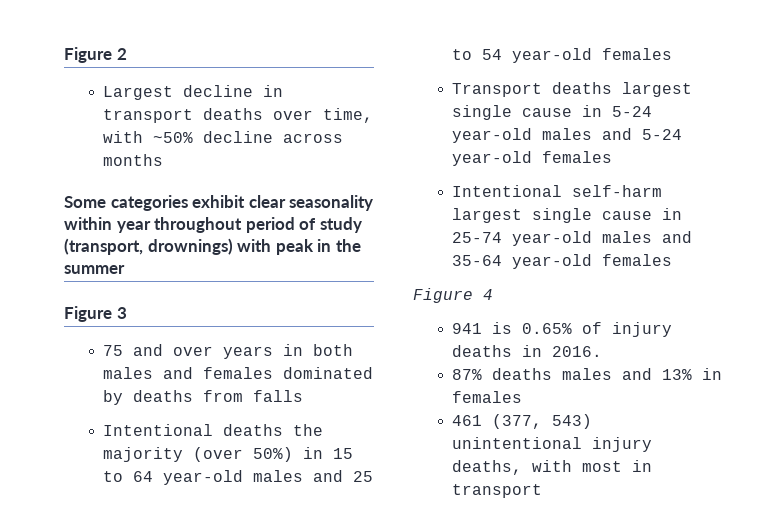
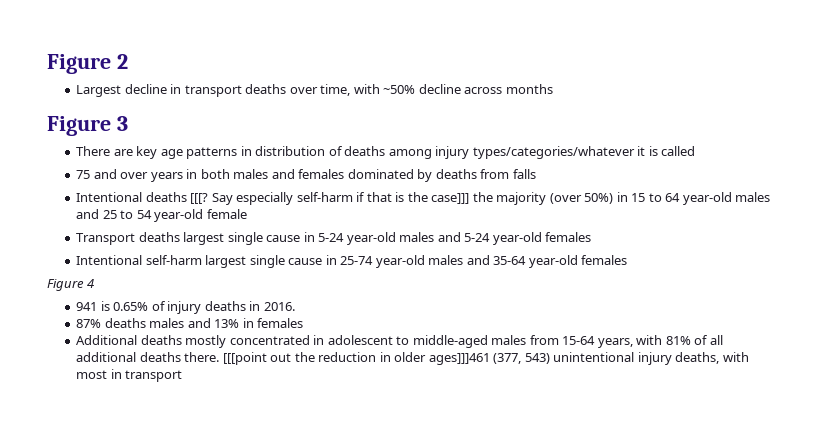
- Some categories exhibit clear seasonality within year throughout period of study (transport, drownings) with peak in the summer
  Figure 3
+ There are key age patterns in distribution of deaths among injury types/categories/whatever it is called
- Intentional deaths the majority (over 50%) in 15 to 64 year-old males and 25 to 54 year-old females
+ Intentional deaths [[[? Say especially self-harm if that is the case]]] the majority (over 50%) in 15 to 64 year-old males and 25 to 54 year-old female
- 461 (377, 543) unintentional injury deaths, with most in transport
+ Additional deaths mostly concentrated in adolescent to middle-aged males from 15-64 years, with 81% of all additional deaths there. [[[point out the reduction in older ages]]]461 (377, 543) unintentional injury deaths, with most in transport

